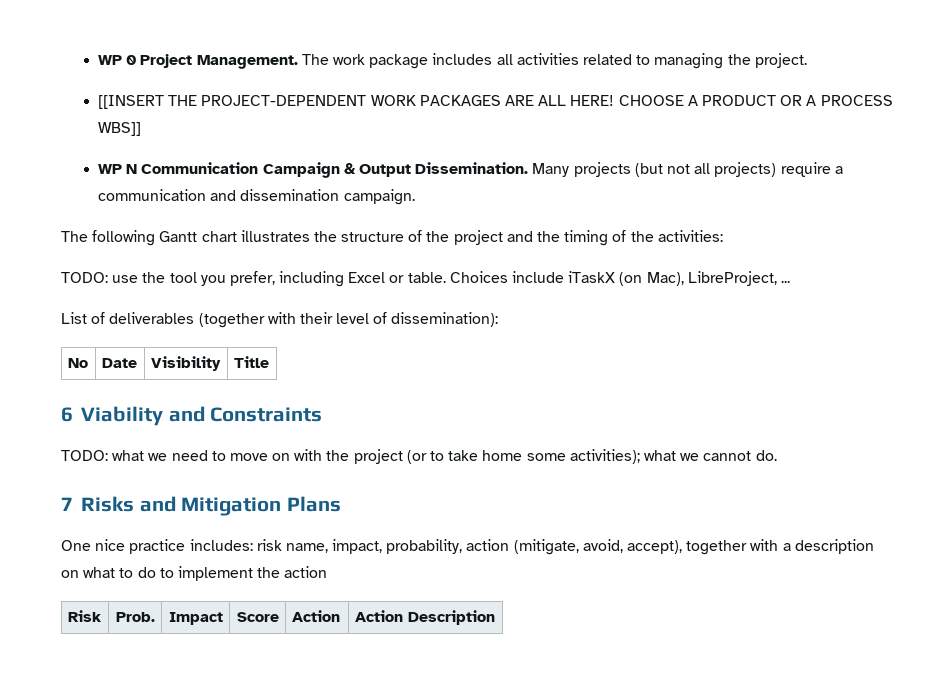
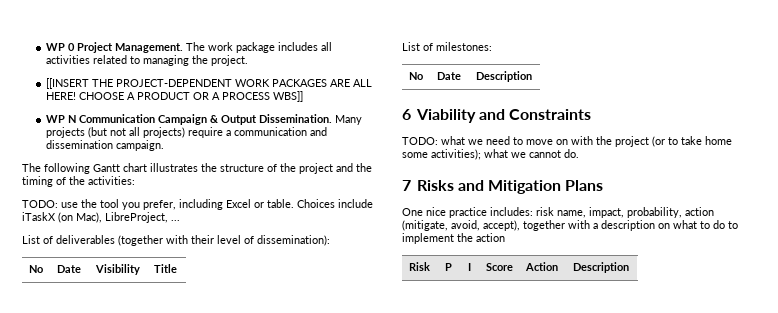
+ List of milestones:
+ No | Date | Description
- Risk | Prob. | Impact | Score | Action | Action Description
+ Risk | P | I | Score | Action | Description

